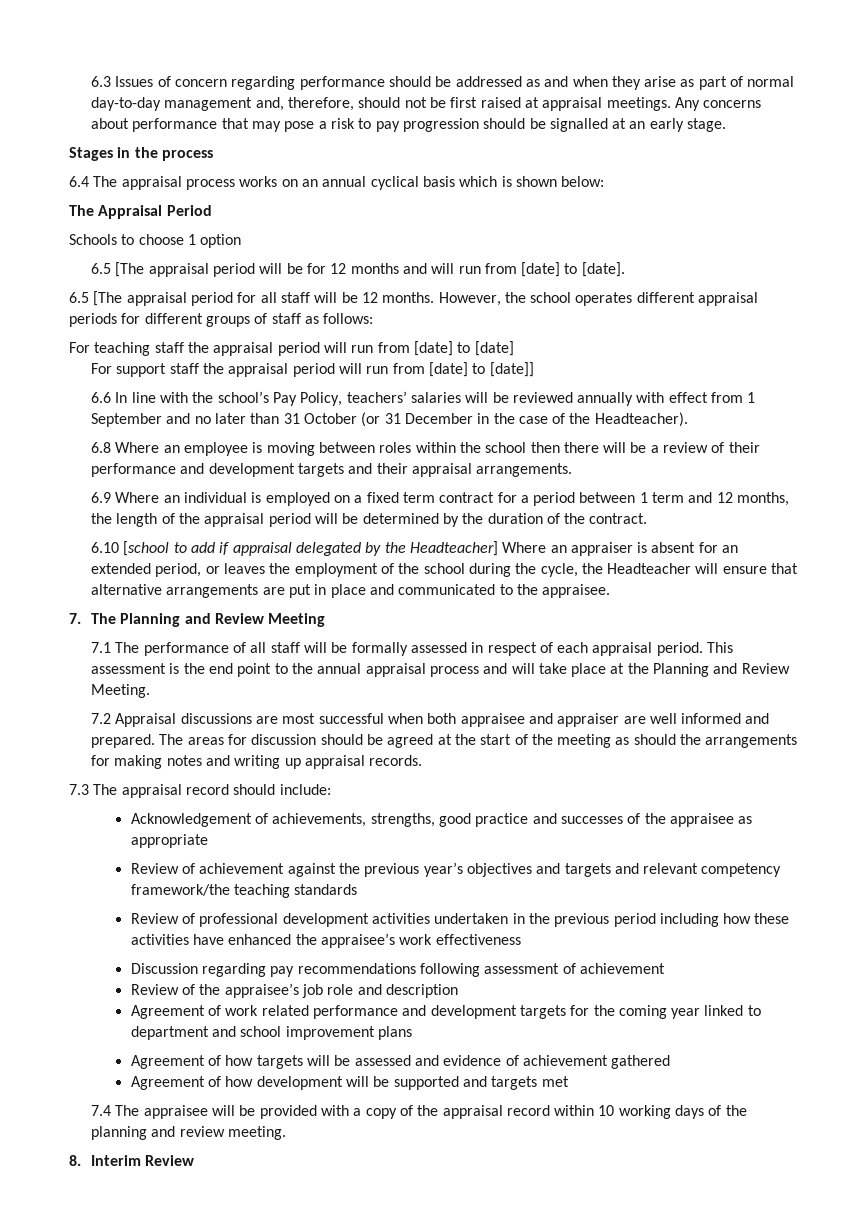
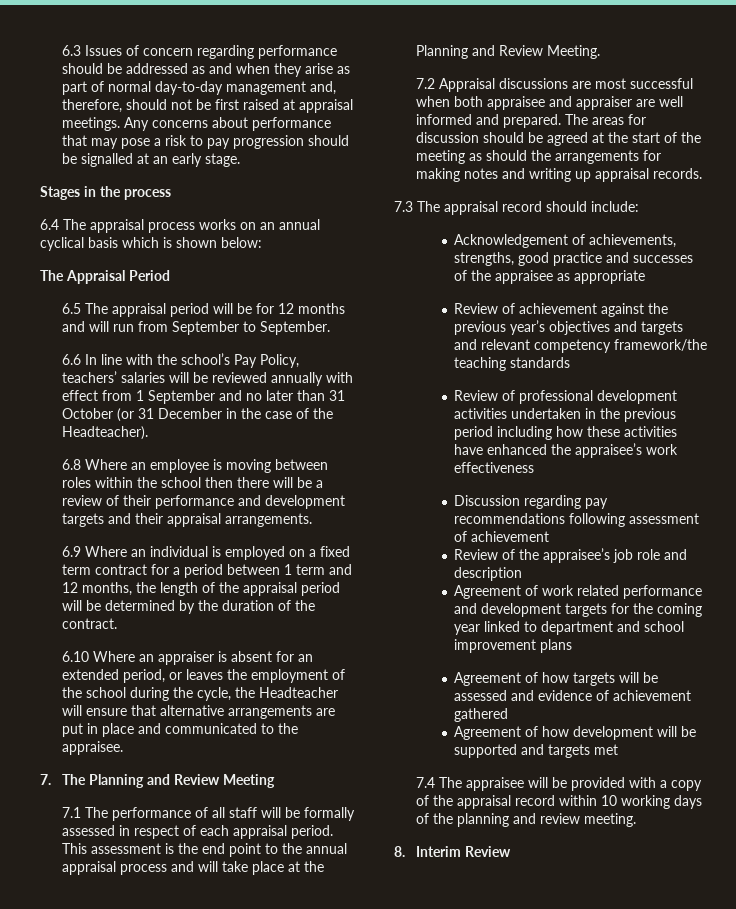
- Schools to choose 1 option
- 6.5 [The appraisal period will be for 12 months and will run from [date] to [date].
- 6.5 [The appraisal period for all staff will be 12 months. However, the school operates different appraisal periods for different groups of staff as follows:
- For teaching staff the appraisal period will run from [date] to [date]
- For support staff the appraisal period will run from [date] to [date]]
+ 6.5 The appraisal period will be for 12 months and will run from September to September.
- 6.10 [school to add if appraisal delegated by the Headteacher] Where an appraiser is absent for an extended period, or leaves the employment of the school during the cycle, the Headteacher will ensure that alternative arrangements are put in place and communicated to the appraisee.
+ 6.10 Where an appraiser is absent for an extended period, or leaves the employment of the school during the cycle, the Headteacher will ensure that alternative arrangements are put in place and communicated to the appraisee.

